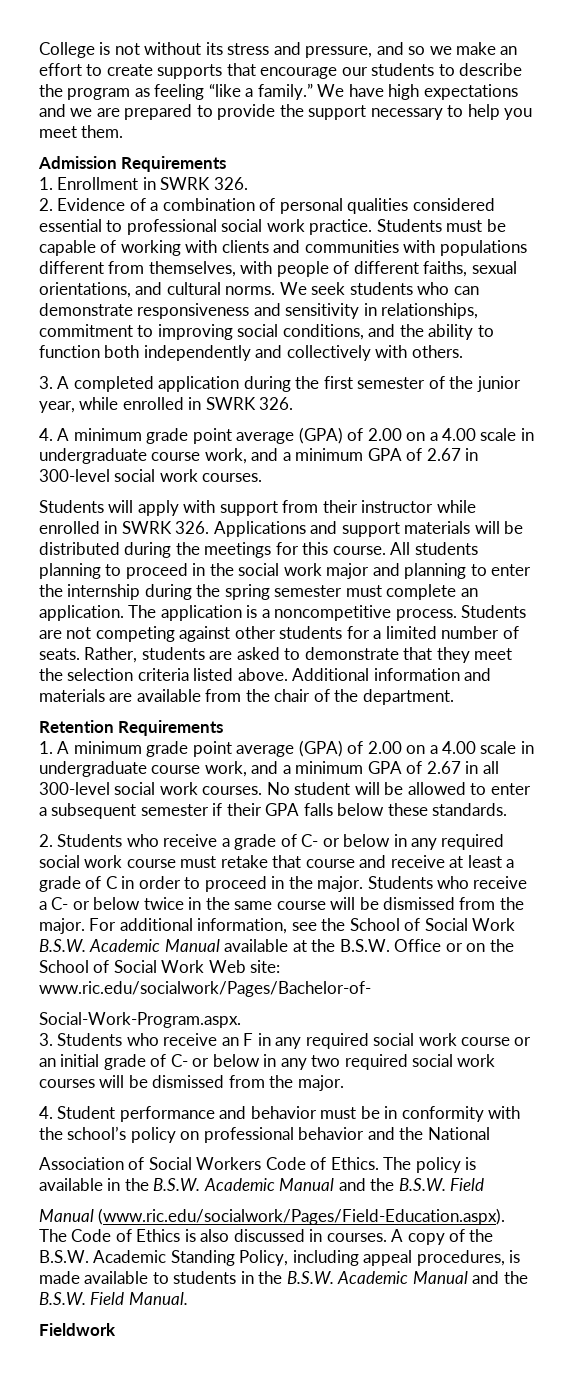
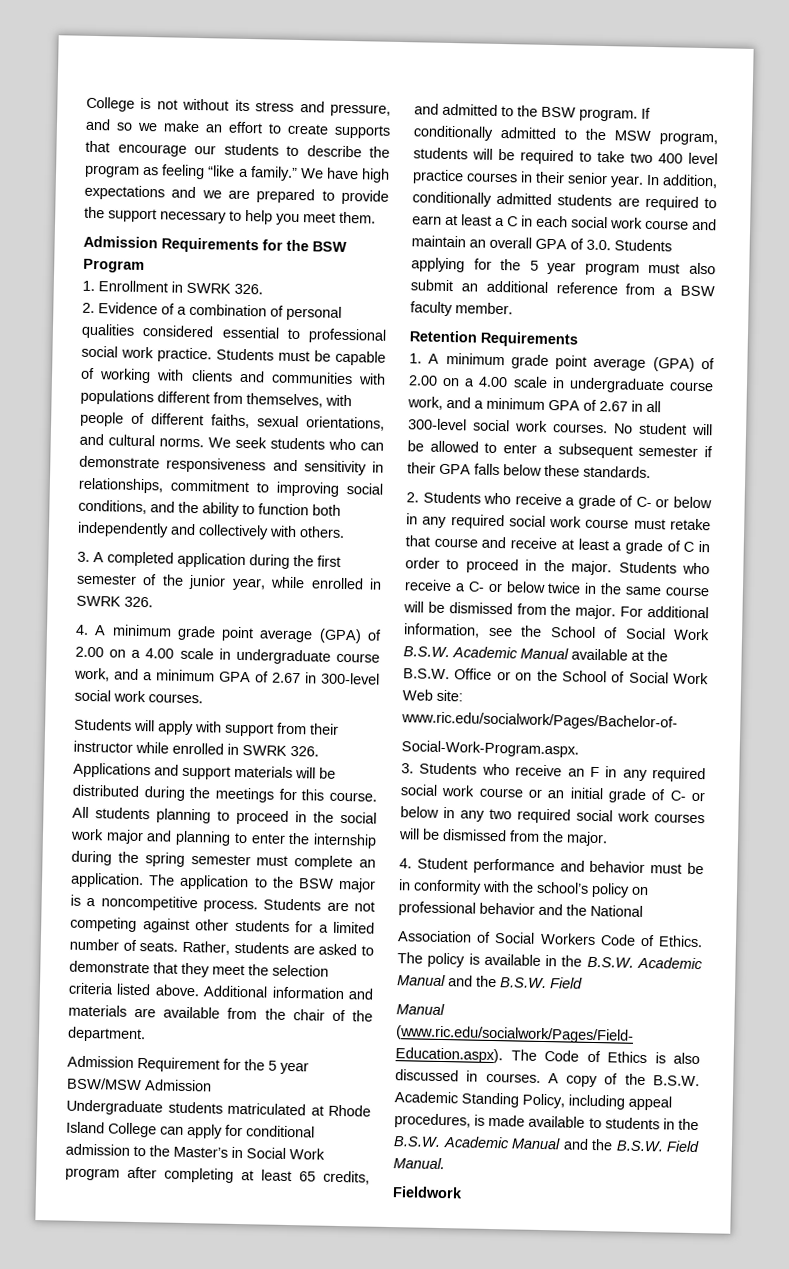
- Admission Requirements
+ Admission Requirements for the BSW Program
- The application is a noncompetitive process.
+ The application to the BSW major is a noncompetitive process.
+ Admission Requirement for the 5 year BSW/MSW Admission
+ Undergraduate students matriculated at Rhode Island College can apply for conditional admission to the Master’s in Social Work program after completing at least 65 credits, and admitted to the BSW program. If conditionally admitted to the MSW program, students will be required to take two 400 level practice courses in their senior year. In addition, conditionally admitted students are required to earn at least a C in each social work course and maintain an overall GPA of 3.0. Students applying for the 5 year program must also submit an additional reference from a BSW faculty member.

